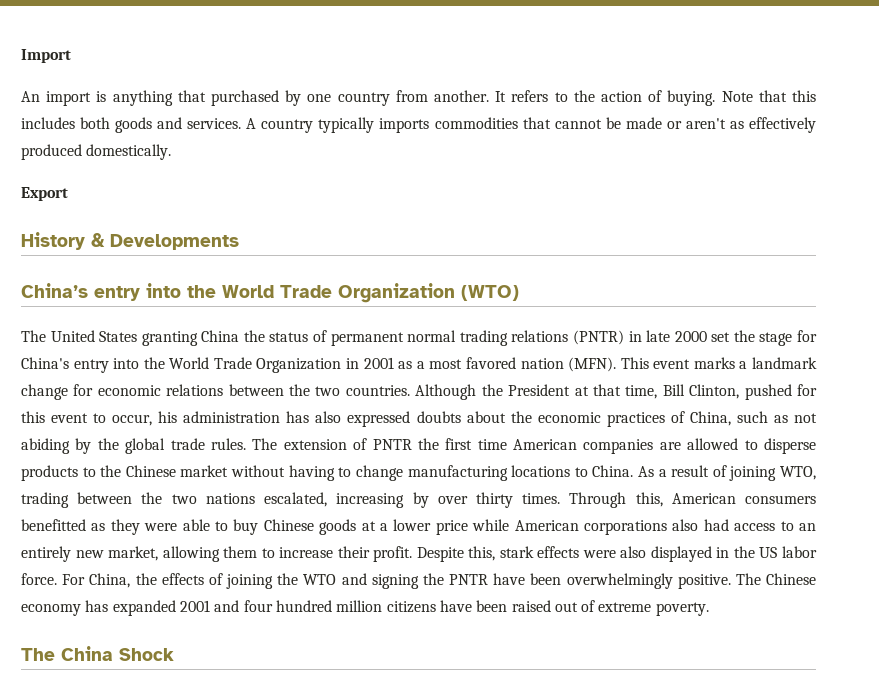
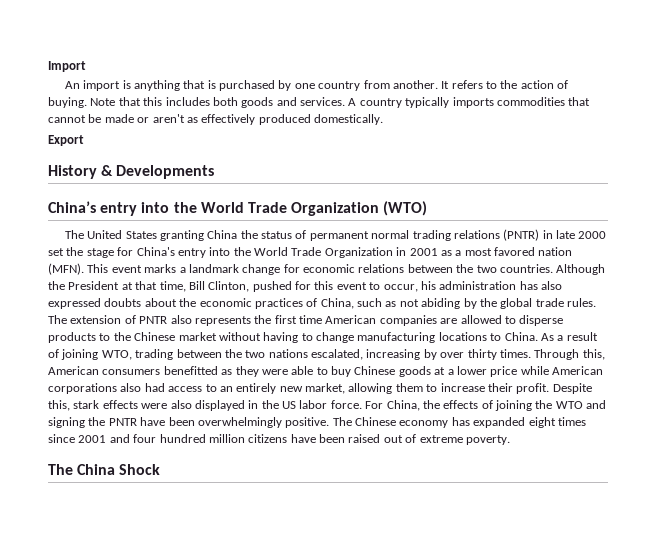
- An import is anything that purchased by one country from another.
+ An import is anything that is purchased by one country from another.
- The extension of PNTR the first time American companies are allowed to disperse products to the Chinese market without having to change manufacturing locations to China.
+ The extension of PNTR also represents the first time American companies are allowed to disperse products to the Chinese market without having to change manufacturing locations to China.
- The Chinese economy has expanded 2001 and four hundred million citizens have been raised out of extreme poverty.
+ The Chinese economy has expanded eight times since 2001 and four hundred million citizens have been raised out of extreme poverty.

